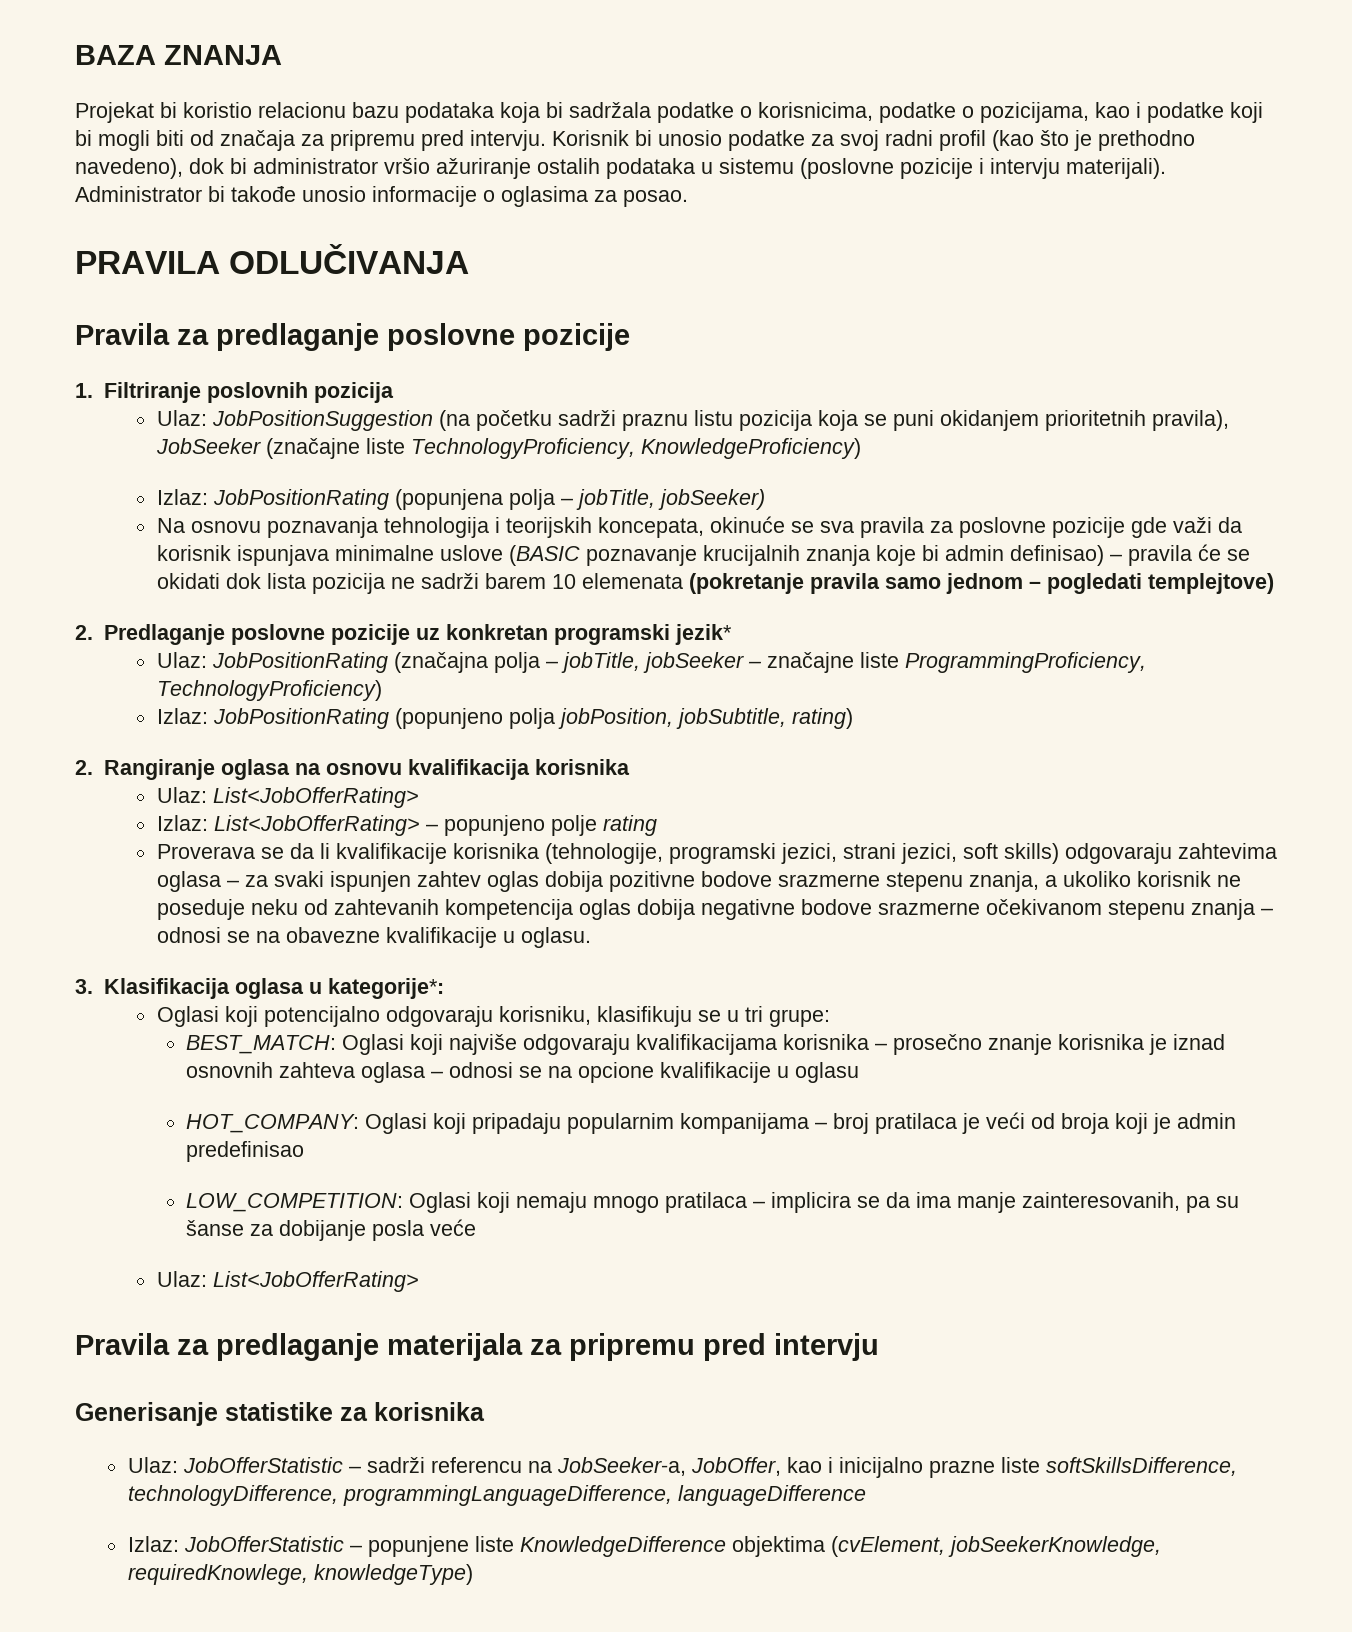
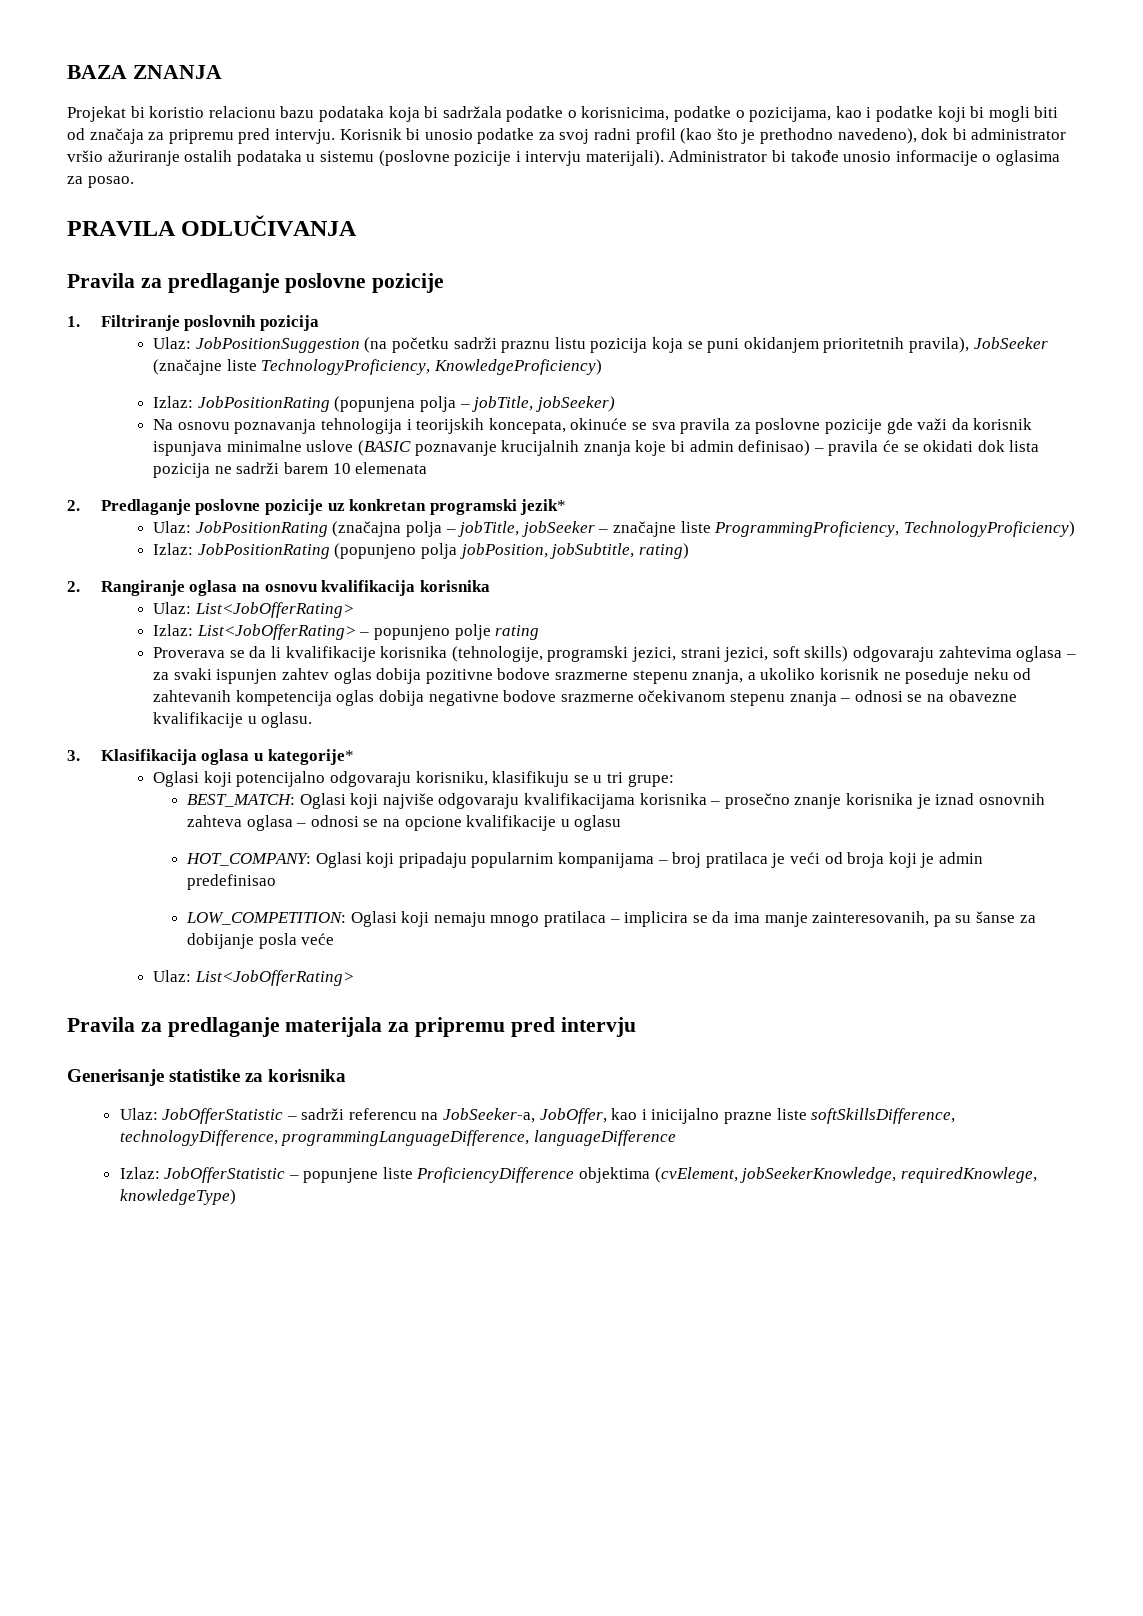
- Na osnovu poznavanja tehnologija i teorijskih koncepata, okinuće se sva pravila za poslovne pozicije gde važi da korisnik ispunjava minimalne uslove (BASIC poznavanje krucijalnih znanja koje bi admin definisao) – pravila će se okidati dok lista pozicija ne sadrži barem 10 elemenata (pokretanje pravila samo jednom – pogledati templejtove)
+ Na osnovu poznavanja tehnologija i teorijskih koncepata, okinuće se sva pravila za poslovne pozicije gde važi da korisnik ispunjava minimalne uslove (BASIC poznavanje krucijalnih znanja koje bi admin definisao) – pravila će se okidati dok lista pozicija ne sadrži barem 10 elemenata
- 3. Klasifikacija oglasa u kategorije*:
+ 3. Klasifikacija oglasa u kategorije*
- Izlaz: JobOfferStatistic – popunjene liste KnowledgeDifference objektima (cvElement, jobSeekerKnowledge, requiredKnowlege, knowledgeType)
+ Izlaz: JobOfferStatistic – popunjene liste ProficiencyDifference objektima (cvElement, jobSeekerKnowledge, requiredKnowlege, knowledgeType)

